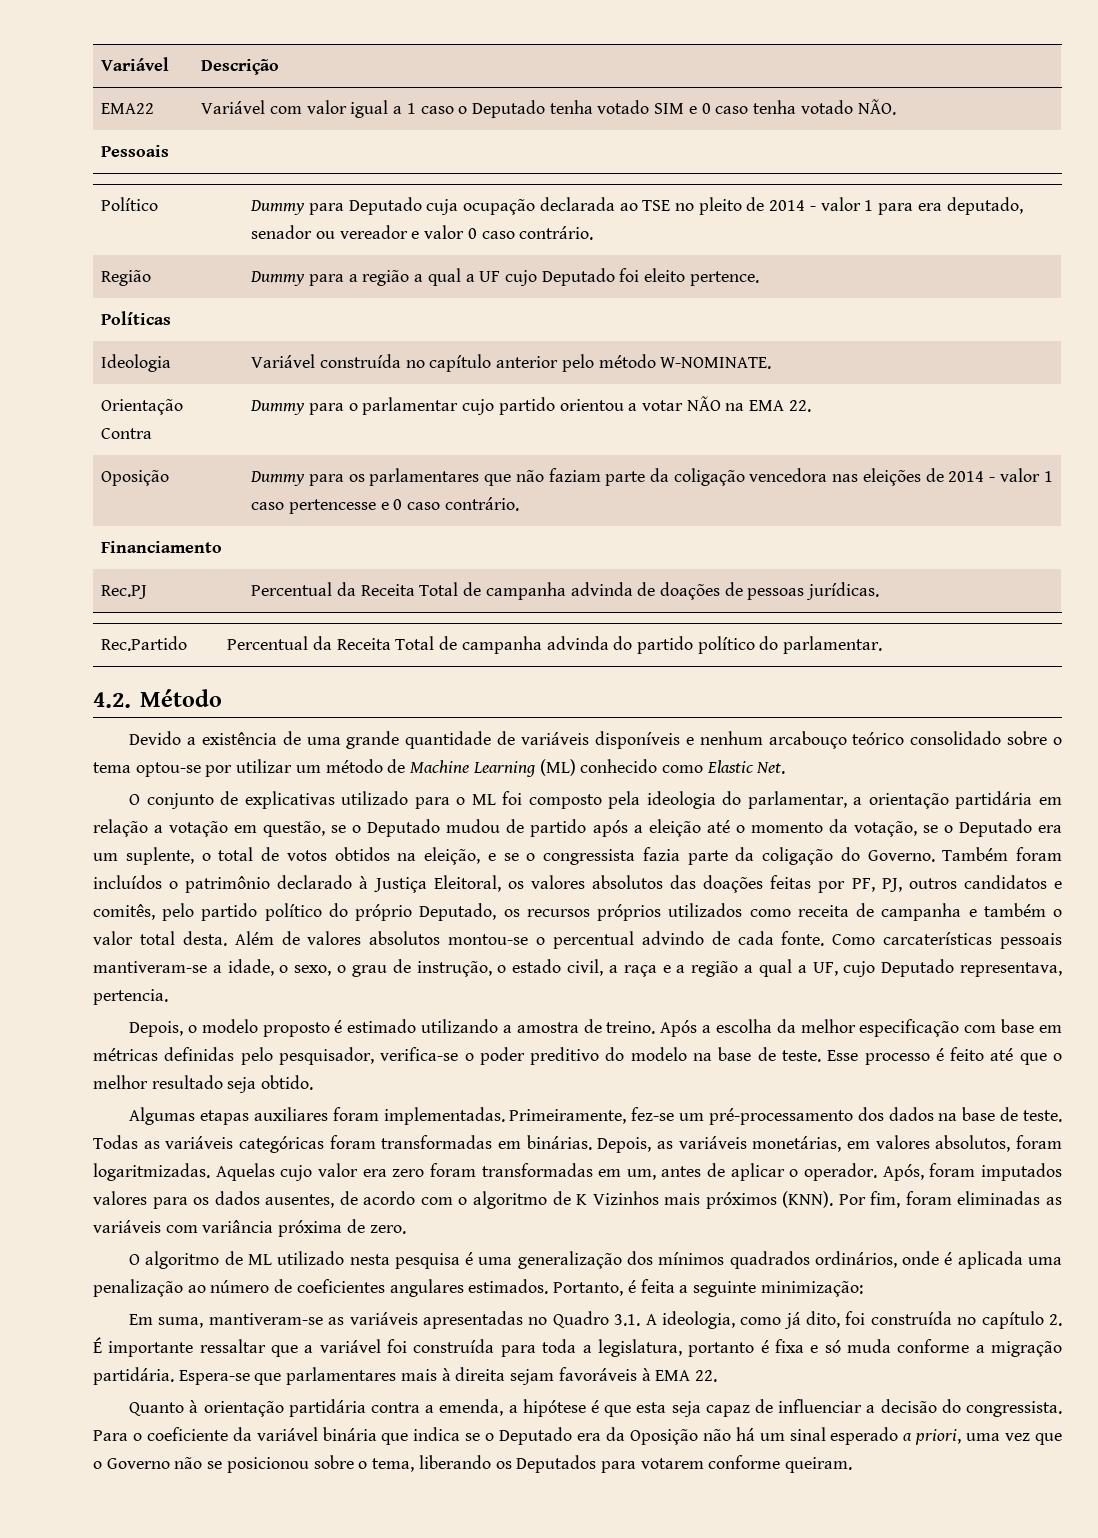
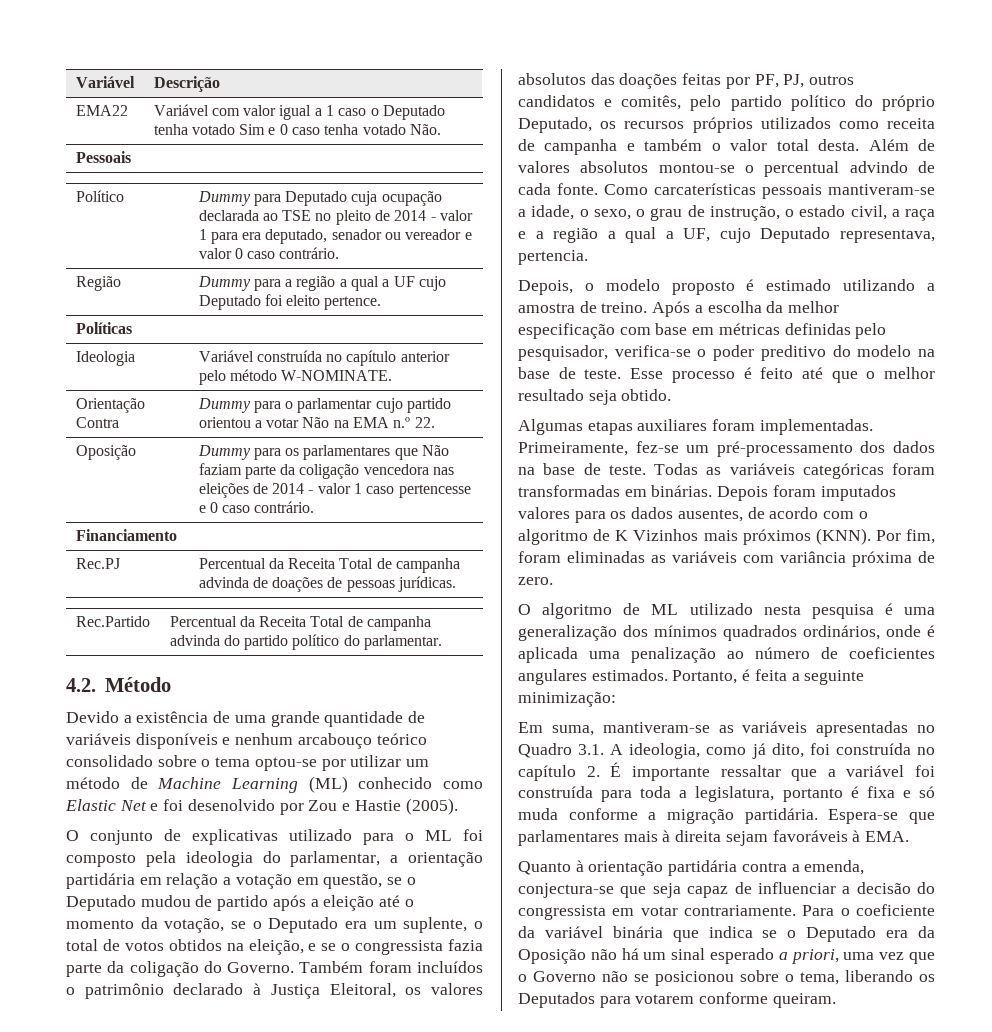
- EMA22 | Variável com valor igual a 1 caso o Deputado tenha votado SIM e 0 caso tenha votado NÃO.
+ EMA22 | Variável com valor igual a 1 caso o Deputado tenha votado Sim e 0 caso tenha votado Não.
- Orientação Contra | Dummy para o parlamentar cujo partido orientou a votar NÃO na EMA 22.
+ Orientação Contra | Dummy para o parlamentar cujo partido orientou a votar Não na EMA n.º 22.
- Oposição | Dummy para os parlamentares que não faziam parte da coligação vencedora nas eleições de 2014 - valor 1 caso pertencesse e 0 caso contrário.
+ Oposição | Dummy para os parlamentares que Não faziam parte da coligação vencedora nas eleições de 2014 - valor 1 caso pertencesse e 0 caso contrário.
- Devido a existência de uma grande quantidade de variáveis disponíveis e nenhum arcabouço teórico consolidado sobre o tema optou-se por utilizar um método de Machine Learning (ML) conhecido como Elastic Net.
+ Devido a existência de uma grande quantidade de variáveis disponíveis e nenhum arcabouço teórico consolidado sobre o tema optou-se por utilizar um método de Machine Learning (ML) conhecido como Elastic Net e foi desenolvido por Zou e Hastie (2005).
- Depois, as variáveis monetárias, em valores absolutos, foram logaritmizadas. Aquelas cujo valor era zero foram transformadas em um, antes de aplicar o operador. Após, foram imputados valores para os dados ausentes, de acordo com o algoritmo de K Vizinhos mais próximos (KNN).
+ Depois foram imputados valores para os dados ausentes, de acordo com o algoritmo de K Vizinhos mais próximos (KNN).
- Espera-se que parlamentares mais à direita sejam favoráveis à EMA 22.
+ Espera-se que parlamentares mais à direita sejam favoráveis à EMA.
- Quanto à orientação partidária contra a emenda, a hipótese é que esta seja capaz de influenciar a decisão do congressista.
+ Quanto à orientação partidária contra a emenda, conjectura-se que seja capaz de influenciar a decisão do congressista em votar contrariamente.

